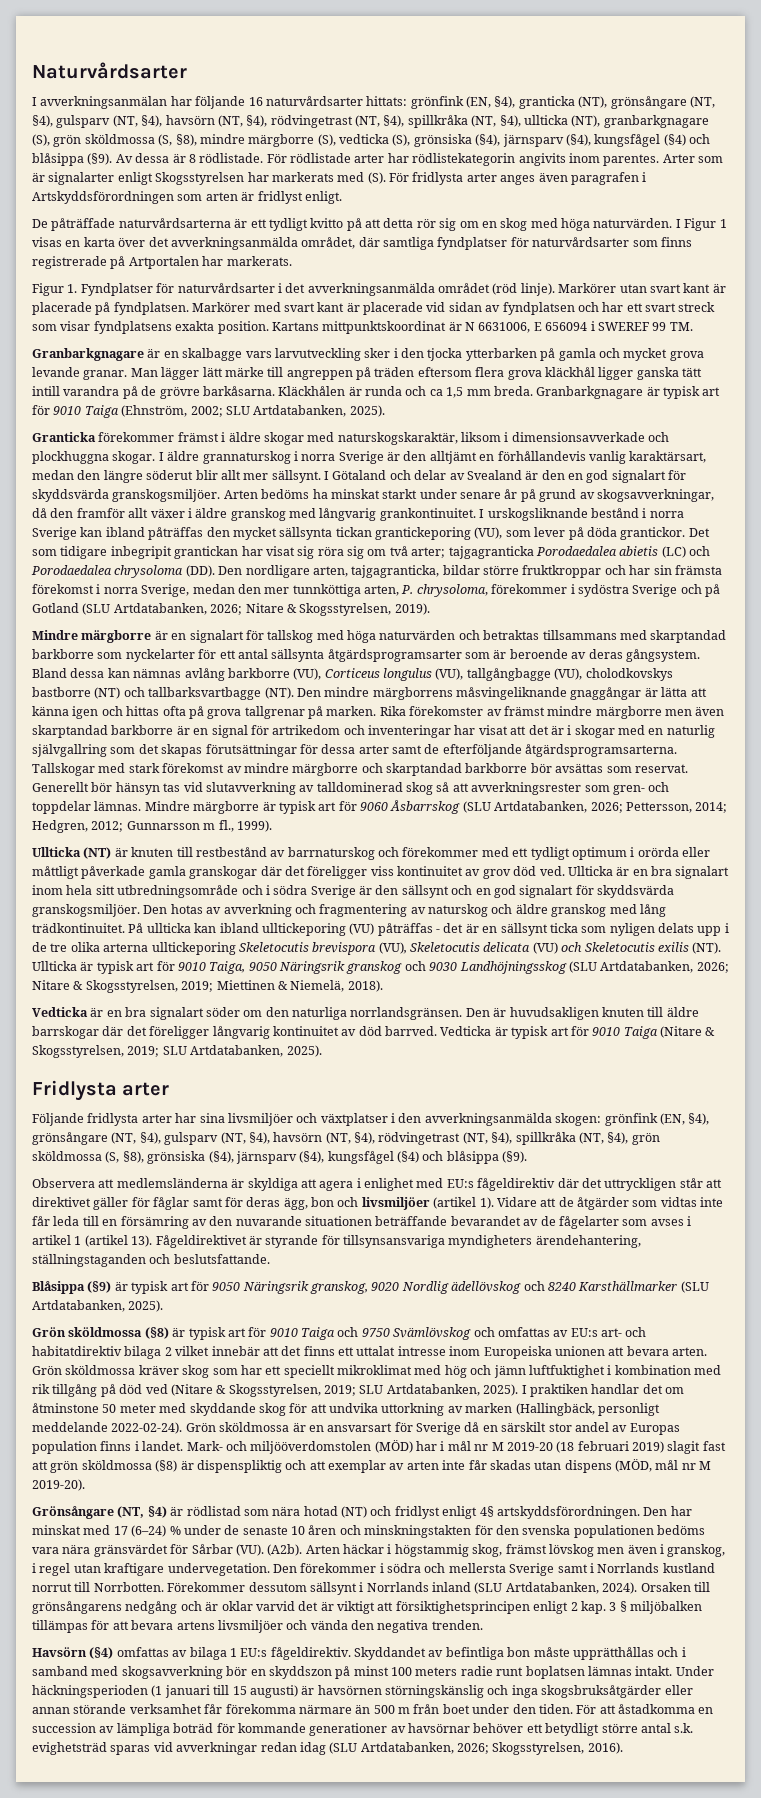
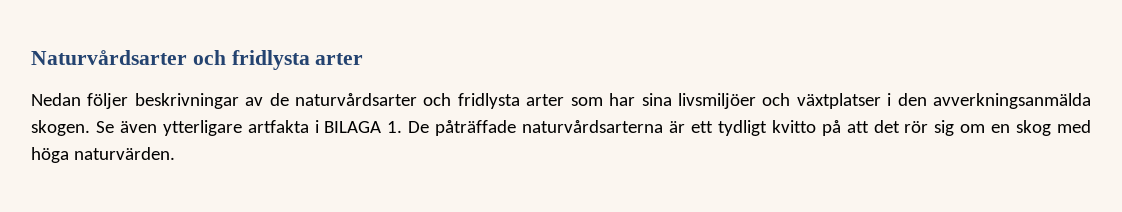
- Naturvårdsarter
- I avverkningsanmälan har följande 16 naturvårdsarter hittats: grönfink (EN, §4), granticka (NT), grönsångare (NT, §4), gulsparv (NT, §4), havsörn (NT, §4), rödvingetrast (NT, §4), spillkråka (NT, §4), ullticka (NT), granbarkgnagare (S), grön sköldmossa (S, §8), mindre märgborre (S), vedticka (S), grönsiska (§4), järnsparv (§4), kungsfågel (§4) och blåsippa (§9). Av dessa är 8 rödlistade. För rödlistade arter har rödlistekategorin angivits inom parentes. Arter som är signalarter enligt Skogsstyrelsen har markerats med (S). För fridlysta arter anges även paragrafen i Artskyddsförordningen som arten är fridlyst enligt.
- De påträffade naturvårdsarterna är ett tydligt kvitto på att detta rör sig om en skog med höga naturvärden. I Figur 1 visas en karta över det avverkningsanmälda området, där samtliga fyndplatser för naturvårdsarter som finns registrerade på Artportalen har markerats.
- Figur 1. Fyndplatser för naturvårdsarter i det avverkningsanmälda området (röd linje). Markörer utan svart kant är placerade på fyndplatsen. Markörer med svart kant är placerade vid sidan av fyndplatsen och har ett svart streck som visar fyndplatsens exakta position. Kartans mittpunktskoordinat är N 6631006, E 656094 i SWEREF 99 TM.
- Granbarkgnagare är en skalbagge vars larvutveckling sker i den tjocka ytterbarken på gamla och mycket grova levande granar. Man lägger lätt märke till angreppen på träden eftersom flera grova kläckhål ligger ganska tätt intill varandra på de grövre barkåsarna. Kläckhålen är runda och ca 1,5 mm breda. Granbarkgnagare är typisk art för 9010 Taiga (Ehnström, 2002; SLU Artdatabanken, 2025).
- Granticka förekommer främst i äldre skogar med naturskogskaraktär, liksom i dimensionsavverkade och plockhuggna skogar. I äldre grannaturskog i norra Sverige är den alltjämt en förhållandevis vanlig karaktärsart, medan den längre söderut blir allt mer sällsynt. I Götaland och delar av Svealand är den en god signalart för skyddsvärda granskogsmiljöer. Arten bedöms ha minskat starkt under senare år på grund av skogsavverkningar, då den framför allt växer i äldre granskog med långvarig grankontinuitet. I urskogsliknande bestånd i norra Sverige kan ibland påträffas den mycket sällsynta tickan grantickeporing (VU), som lever på döda grantickor. Det som tidigare inbegripit grantickan har visat sig röra sig om två arter; tajgagranticka Porodaedalea abietis (LC) och Porodaedalea chrysoloma (DD). Den nordligare arten, tajgagranticka, bildar större fruktkroppar och har sin främsta förekomst i norra Sverige, medan den mer tunnköttiga arten, P. chrysoloma, förekommer i sydöstra Sverige och på Gotland (SLU Artdatabanken, 2026; Nitare & Skogsstyrelsen, 2019).
- Mindre märgborre är en signalart för tallskog med höga naturvärden och betraktas tillsammans med skarptandad barkborre som nyckelarter för ett antal sällsynta åtgärdsprogramsarter som är beroende av deras gångsystem. Bland dessa kan nämnas avlång barkborre (VU), Corticeus longulus (VU), tallgångbagge (VU), cholodkovskys bastborre (NT) och tallbarksvartbagge (NT). Den mindre märgborrens måsvingeliknande gnaggångar är lätta att känna igen och hittas ofta på grova tallgrenar på marken. Rika förekomster av främst mindre märgborre men även skarptandad barkborre är en signal för artrikedom och inventeringar har visat att det är i skogar med en naturlig självgallring som det skapas förutsättningar för dessa arter samt de efterföljande åtgärdsprogramsarterna. Tallskogar med stark förekomst av mindre märgborre och skarptandad barkborre bör avsättas som reservat. Generellt bör hänsyn tas vid slutavverkning av talldominerad skog så att avverkningsrester som gren- och toppdelar lämnas. Mindre märgborre är typisk art för 9060 Åsbarrskog (SLU Artdatabanken, 2026; Pettersson, 2014; Hedgren, 2012; Gunnarsson m fl., 1999).
- Ullticka (NT) är knuten till restbestånd av barrnaturskog och förekommer med ett tydligt optimum i orörda eller måttligt påverkade gamla granskogar där det föreligger viss kontinuitet av grov död ved. Ullticka är en bra signalart inom hela sitt utbredningsområde och i södra Sverige är den sällsynt och en god signalart för skyddsvärda granskogsmiljöer. Den hotas av avverkning och fragmentering av naturskog och äldre granskog med lång trädkontinuitet. På ullticka kan ibland ulltickeporing (VU) påträffas - det är en sällsynt ticka som nyligen delats upp i de tre olika arterna ulltickeporing Skeletocutis brevispora (VU), Skeletocutis delicata (VU) och Skeletocutis exilis (NT). Ullticka är typisk art för 9010 Taiga, 9050 Näringsrik granskog och 9030 Landhöjningsskog (SLU Artdatabanken, 2026; Nitare & Skogsstyrelsen, 2019; Miettinen & Niemelä, 2018).
- Vedticka är en bra signalart söder om den naturliga norrlandsgränsen. Den är huvudsakligen knuten till äldre barrskogar där det föreligger långvarig kontinuitet av död barrved. Vedticka är typisk art för 9010 Taiga (Nitare & Skogsstyrelsen, 2019; SLU Artdatabanken, 2025).
- Fridlysta arter
- Följande fridlysta arter har sina livsmiljöer och växtplatser i den avverkningsanmälda skogen: grönfink (EN, §4), grönsångare (NT, §4), gulsparv (NT, §4), havsörn (NT, §4), rödvingetrast (NT, §4), spillkråka (NT, §4), grön sköldmossa (S, §8), grönsiska (§4), järnsparv (§4), kungsfågel (§4) och blåsippa (§9).
- Observera att medlemsländerna är skyldiga att agera i enlighet med EU:s fågeldirektiv där det uttryckligen står att direktivet gäller för fåglar samt för deras ägg, bon och livsmiljöer (artikel 1). Vidare att de åtgärder som vidtas inte får leda till en försämring av den nuvarande situationen beträffande bevarandet av de fågelarter som avses i artikel 1 (artikel 13). Fågeldirektivet är styrande för tillsynsansvariga myndigheters ärendehantering, ställningstaganden och beslutsfattande.
- Blåsippa (§9) är typisk art för 9050 Näringsrik granskog, 9020 Nordlig ädellövskog och 8240 Karsthällmarker (SLU Artdatabanken, 2025).
- Grön sköldmossa (§8) är typisk art för 9010 Taiga och 9750 Svämlövskog och omfattas av EU:s art- och habitatdirektiv bilaga 2 vilket innebär att det finns ett uttalat intresse inom Europeiska unionen att bevara arten. Grön sköldmossa kräver skog som har ett speciellt mikroklimat med hög och jämn luftfuktighet i kombination med rik tillgång på död ved (Nitare & Skogsstyrelsen, 2019; SLU Artdatabanken, 2025). I praktiken handlar det om åtminstone 50 meter med skyddande skog för att undvika uttorkning av marken (Hallingbäck, personligt meddelande 2022-02-24). Grön sköldmossa är en ansvarsart för Sverige då en särskilt stor andel av Europas population finns i landet. Mark- och miljööverdomstolen (MÖD) har i mål nr M 2019-20 (18 februari 2019) slagit fast att grön sköldmossa (§8) är dispenspliktig och att exemplar av arten inte får skadas utan dispens (MÖD, mål nr M 2019-20).
- Grönsångare (NT, §4) är rödlistad som nära hotad (NT) och fridlyst enligt 4§ artskyddsförordningen. Den har minskat med 17 (6–24) % under de senaste 10 åren och minskningstakten för den svenska populationen bedöms vara nära gränsvärdet för Sårbar (VU). (A2b). Arten häckar i högstammig skog, främst lövskog men även i granskog, i regel utan kraftigare undervegetation. Den förekommer i södra och mellersta Sverige samt i Norrlands kustland norrut till Norrbotten. Förekommer dessutom sällsynt i Norrlands inland (SLU Artdatabanken, 2024). Orsaken till grönsångarens nedgång och är oklar varvid det är viktigt att försiktighetsprincipen enligt 2 kap. 3 § miljöbalken tillämpas för att bevara artens livsmiljöer och vända den negativa trenden.
- Havsörn (§4) omfattas av bilaga 1 EU:s fågeldirektiv. Skyddandet av befintliga bon måste upprätthållas och i samband med skogsavverkning bör en skyddszon på minst 100 meters radie runt boplatsen lämnas intakt. Under häckningsperioden (1 januari till 15 augusti) är havsörnen störningskänslig och inga skogsbruksåtgärder eller annan störande verksamhet får förekomma närmare än 500 m från boet under den tiden. För att åstadkomma en succession av lämpliga boträd för kommande generationer av havsörnar behöver ett betydligt större antal s.k. evighetsträd sparas vid avverkningar redan idag (SLU Artdatabanken, 2026; Skogsstyrelsen, 2016).
+ Naturvårdsarter och fridlysta arter
+ Nedan följer beskrivningar av de naturvårdsarter och fridlysta arter som har sina livsmiljöer och växtplatser i den avverkningsanmälda skogen. Se även ytterligare artfakta i BILAGA 1. De påträffade naturvårdsarterna är ett tydligt kvitto på att det rör sig om en skog med höga naturvärden.

